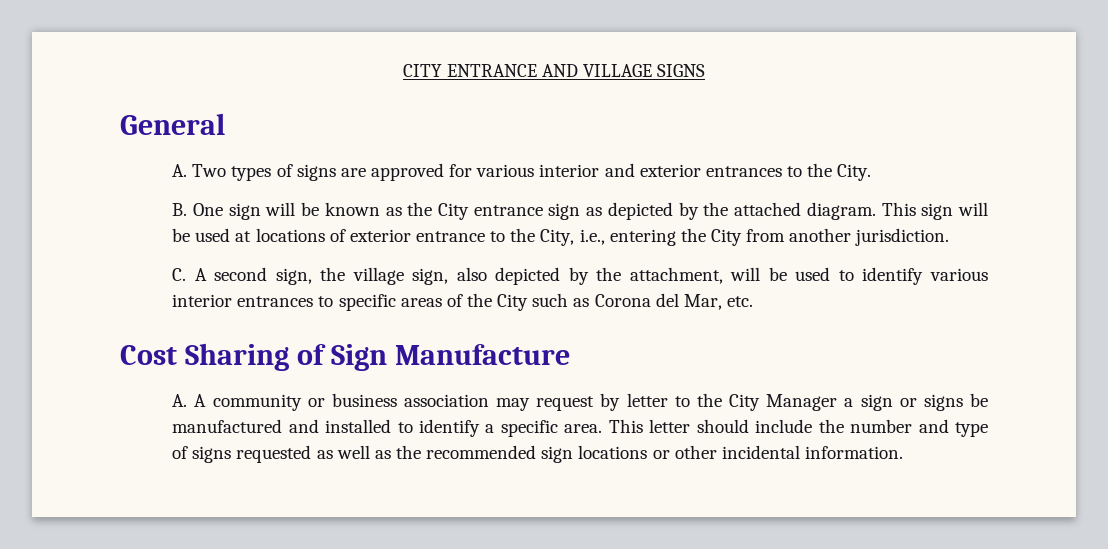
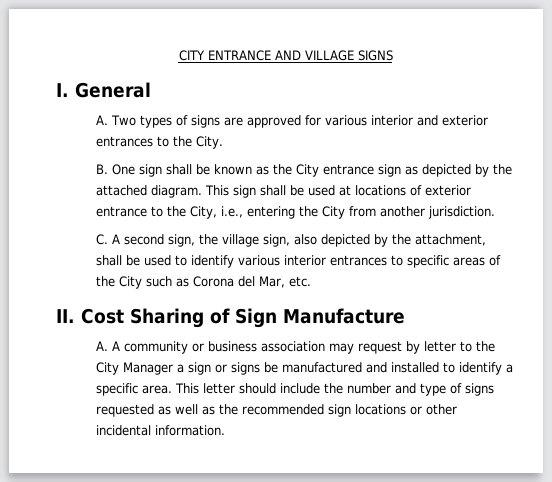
- General
+ I. General
- B. One sign will be known as the City entrance sign as depicted by the attached diagram.
+ B. One sign shall be known as the City entrance sign as depicted by the attached diagram.
- This sign will be used at locations of exterior entrance to the City, i.e., entering the City from another jurisdiction.
+ This sign shall be used at locations of exterior entrance to the City, i.e., entering the City from another jurisdiction.
- C. A second sign, the village sign, also depicted by the attachment, will be used to identify various interior entrances to specific areas of the City such as Corona del Mar, etc.
+ C. A second sign, the village sign, also depicted by the attachment, shall be used to identify various interior entrances to specific areas of the City such as Corona del Mar, etc.
- Cost Sharing of Sign Manufacture
+ II. Cost Sharing of Sign Manufacture

